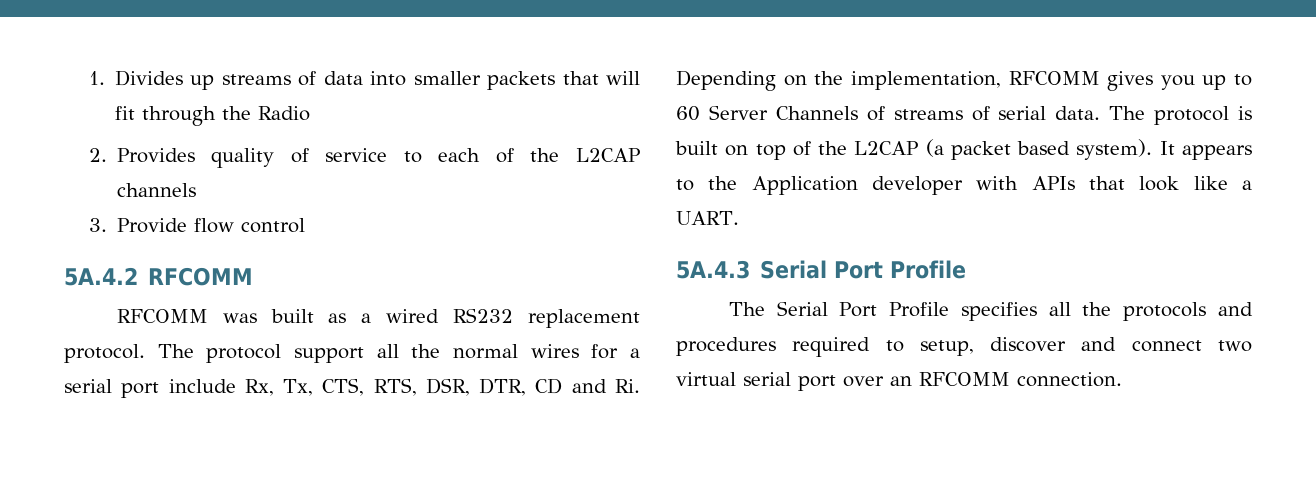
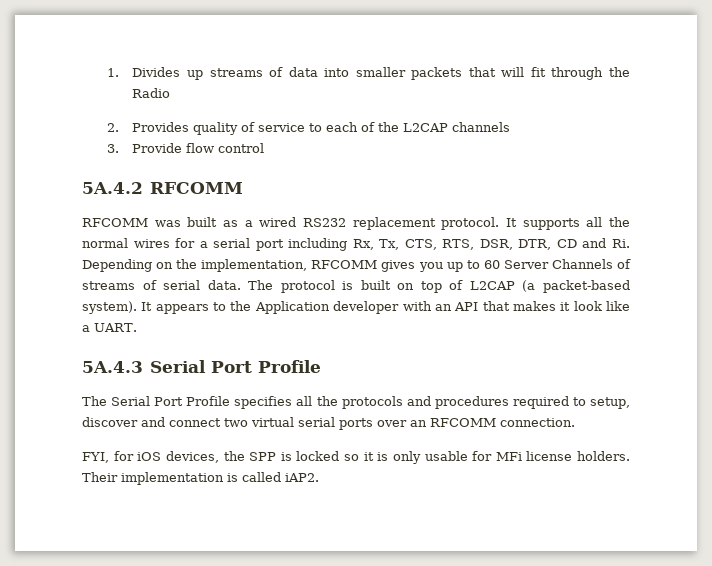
- The protocol support all the normal wires for a serial port include Rx, Tx, CTS, RTS, DSR, DTR, CD and Ri. Depending on the implementation, RFCOMM gives you up to 60 Server Channels of streams of serial data.
+ It supports all the normal wires for a serial port including Rx, Tx, CTS, RTS, DSR, DTR, CD and Ri. Depending on the implementation, RFCOMM gives you up to 60 Server Channels of streams of serial data.
- The protocol is built on top of the L2CAP (a packet based system).
+ The protocol is built on top of L2CAP (a packet-based system).
- It appears to the Application developer with APIs that look like a UART.
+ It appears to the Application developer with an API that makes it look like a UART.
- The Serial Port Profile specifies all the protocols and procedures required to setup, discover and connect two virtual serial port over an RFCOMM connection.
+ The Serial Port Profile specifies all the protocols and procedures required to setup, discover and connect two virtual serial ports over an RFCOMM connection.
+ FYI, for iOS devices, the SPP is locked so it is only usable for MFi license holders. Their implementation is called iAP2.

